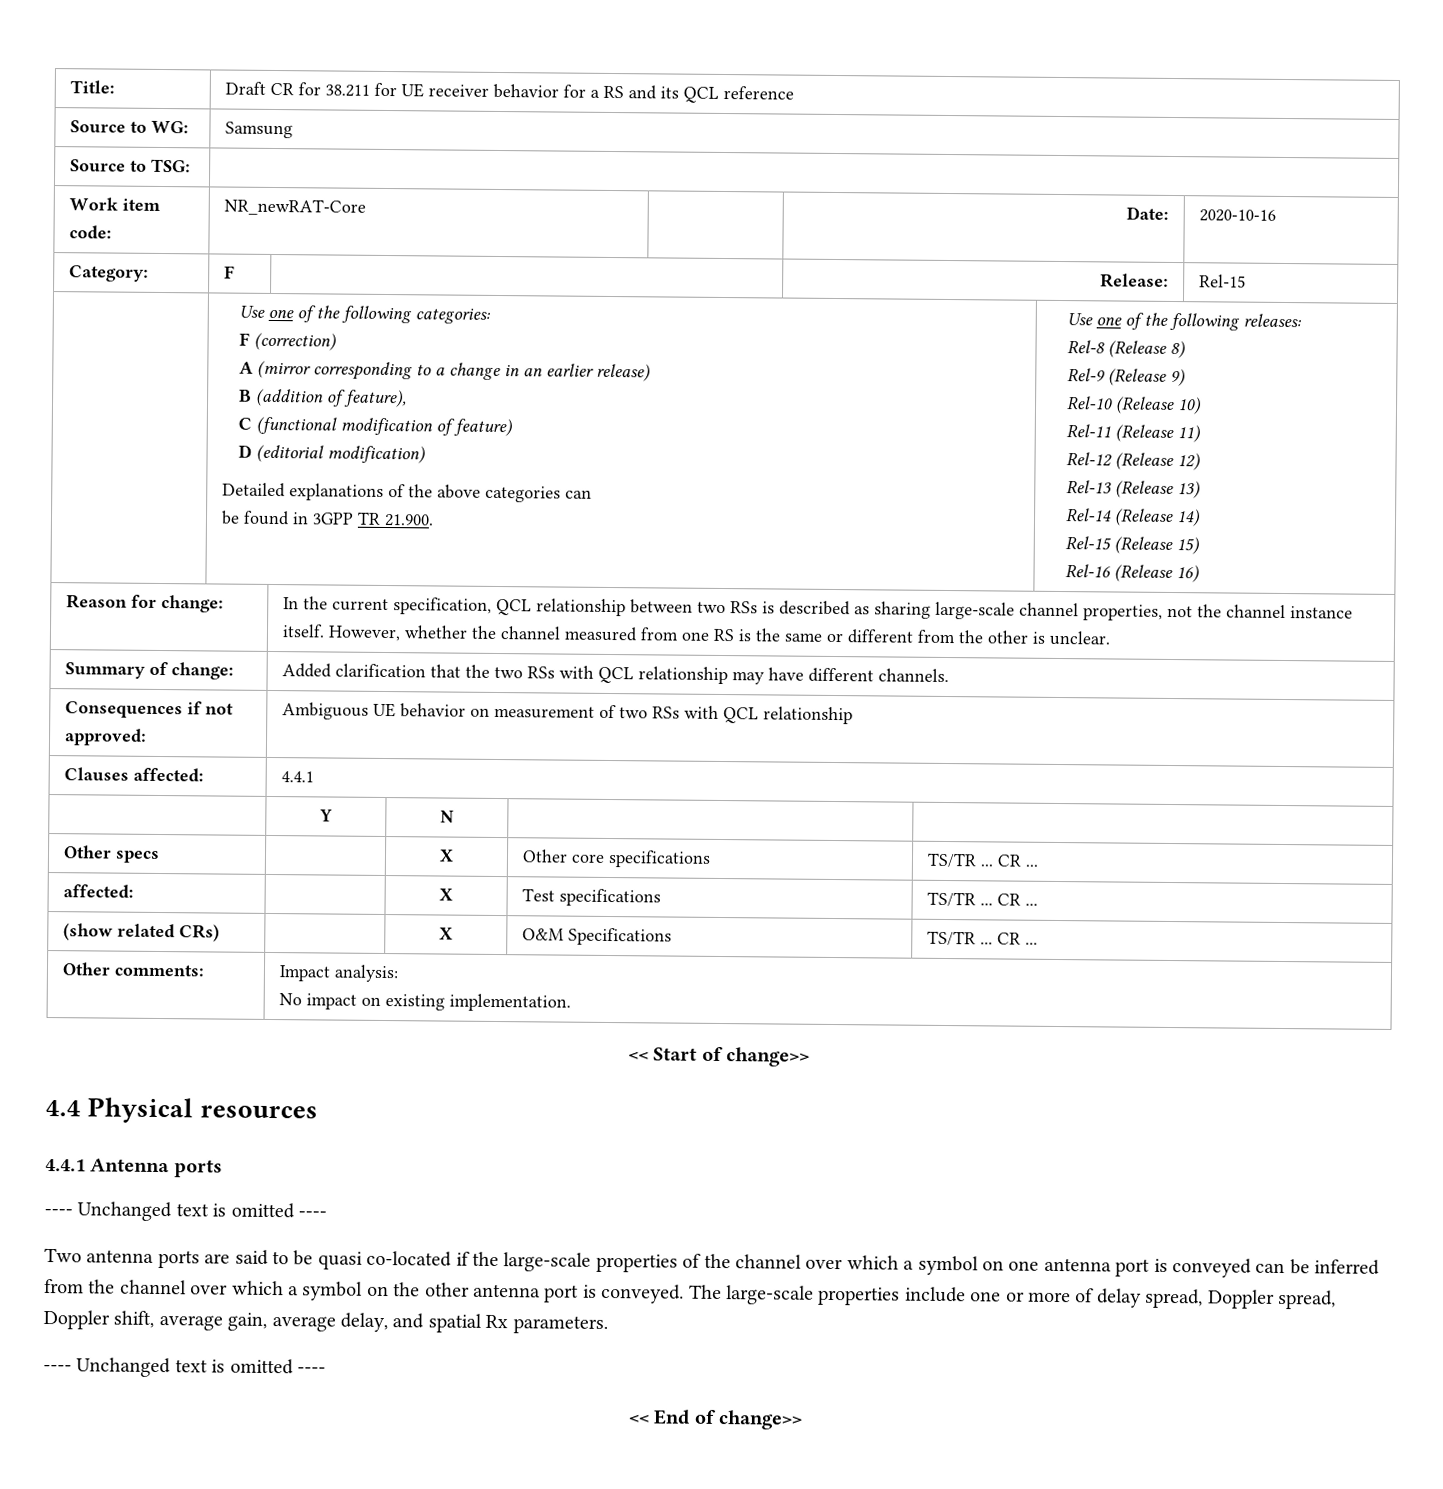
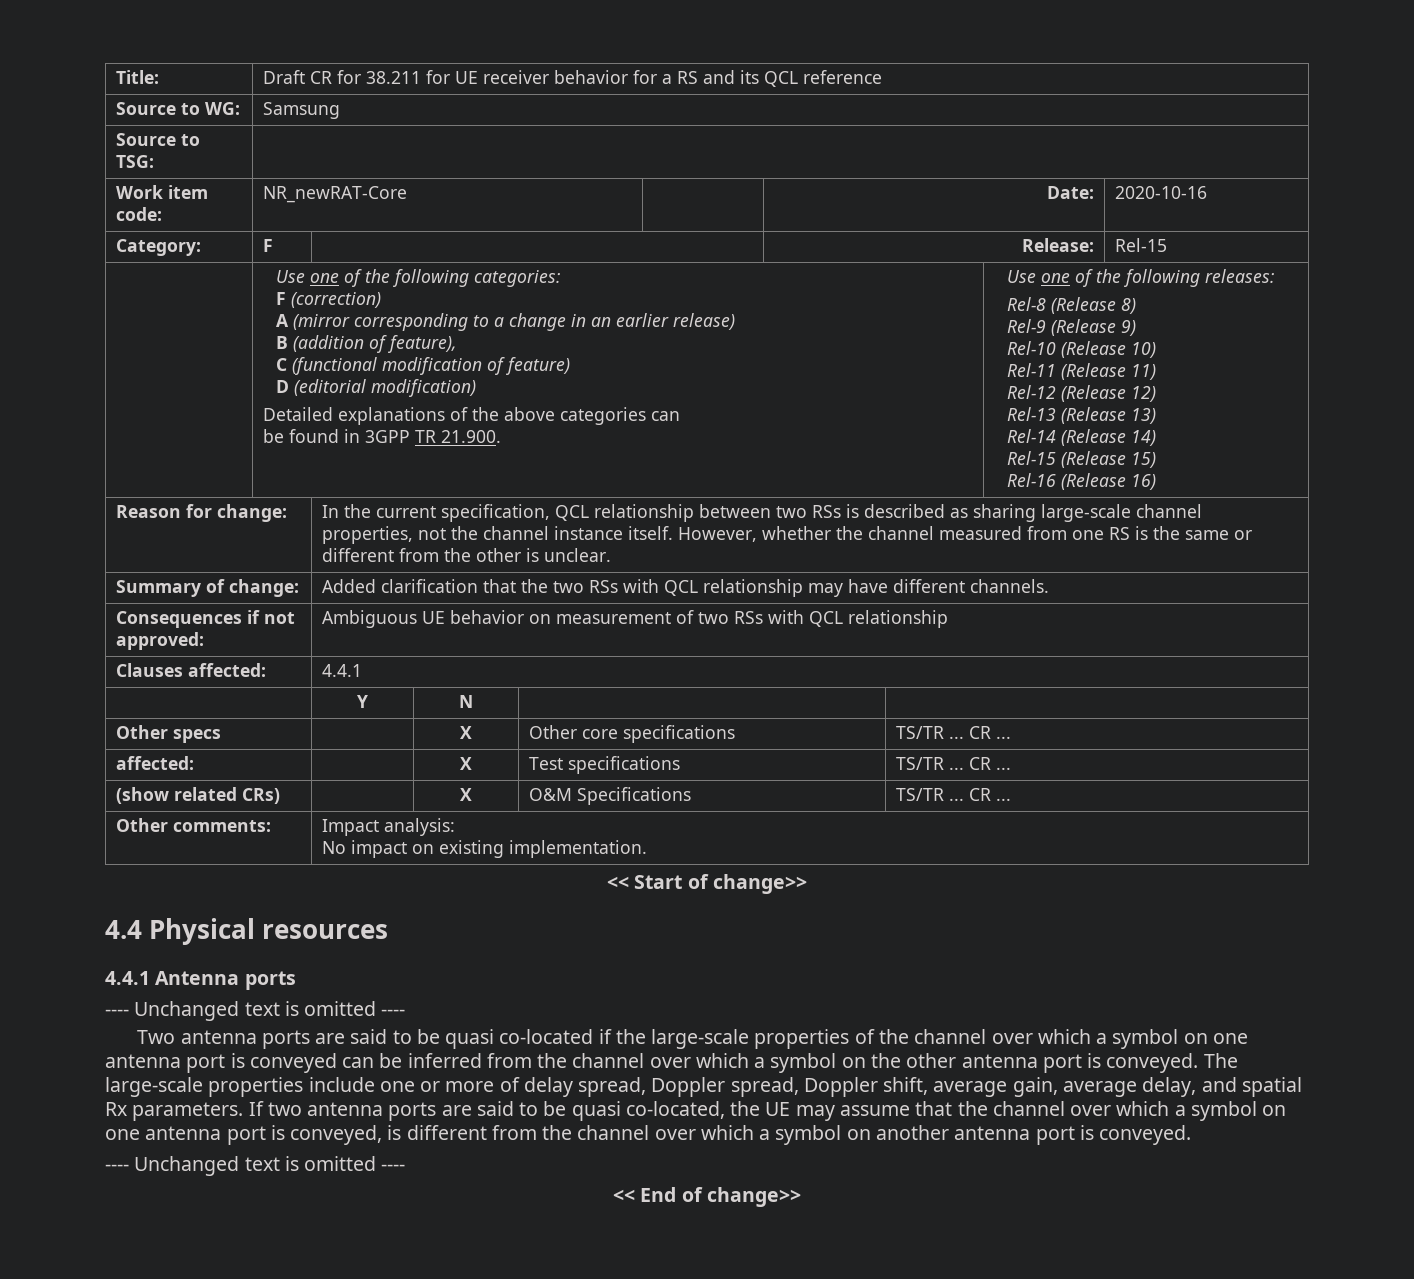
+ If two antenna ports are said to be quasi co-located, the UE may assume that the channel over which a symbol on one antenna port is conveyed, is different from the channel over which a symbol on another antenna port is conveyed.

